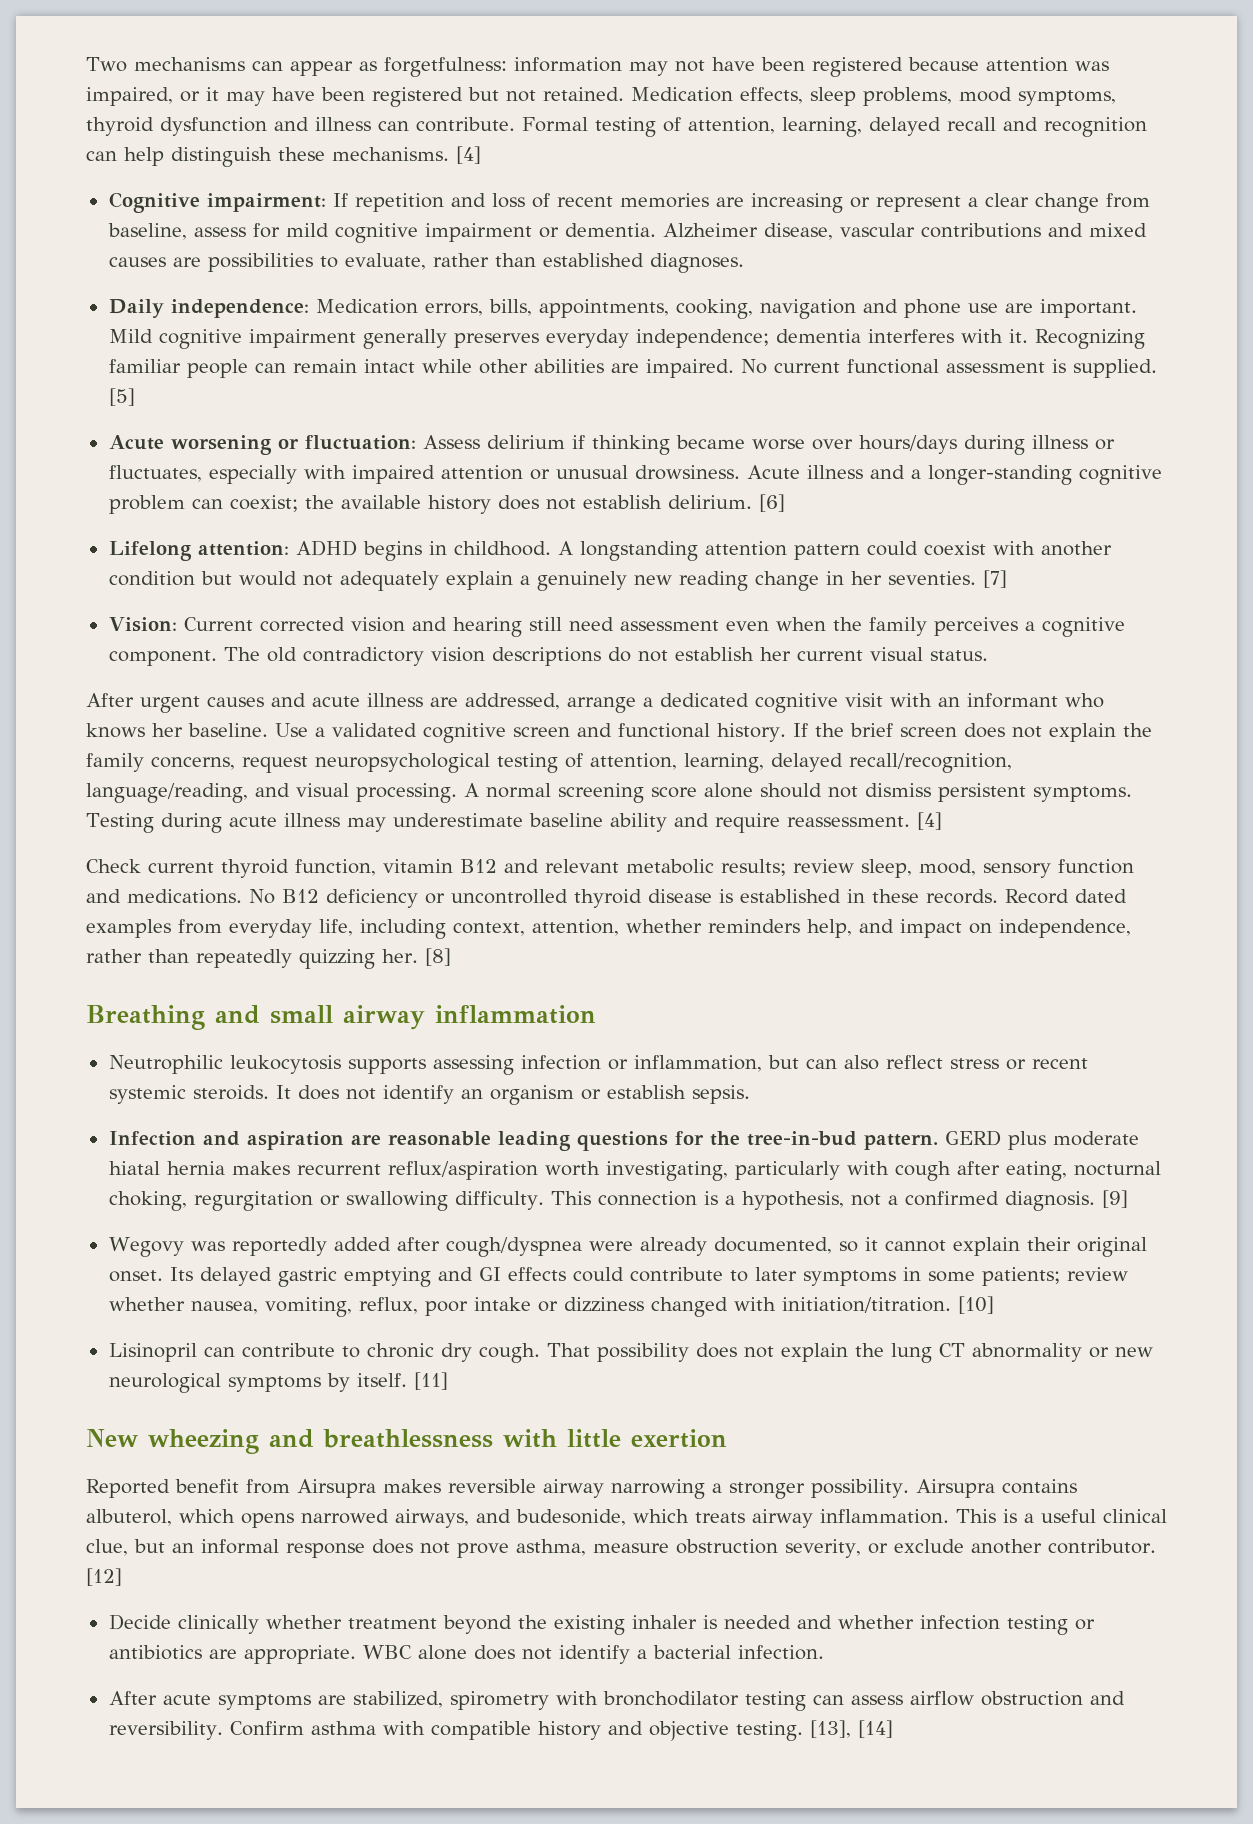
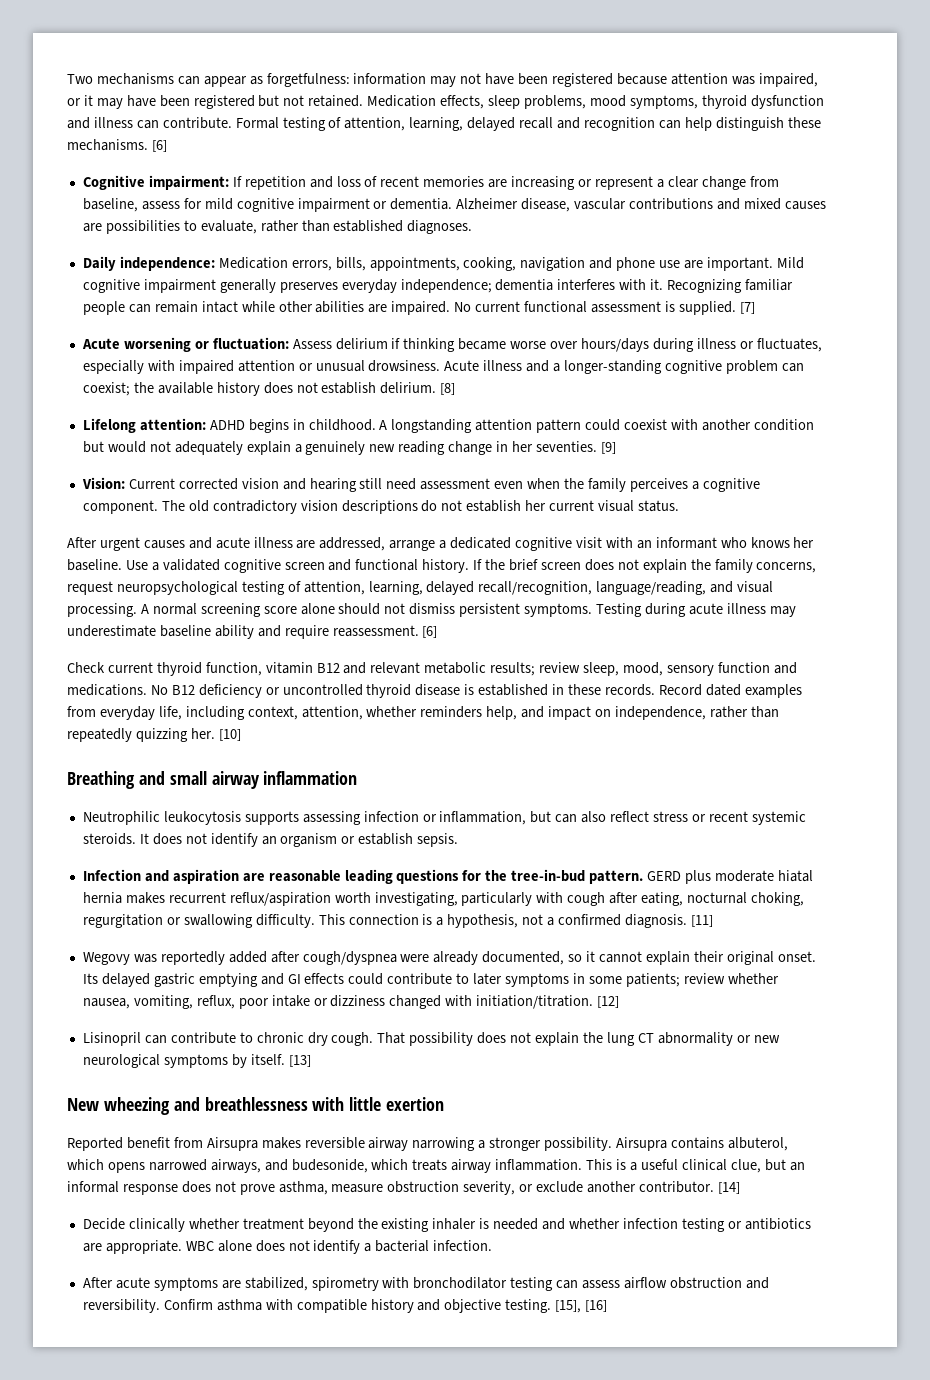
- Formal testing of attention, learning, delayed recall and recognition can help distinguish these mechanisms. [4]
+ Formal testing of attention, learning, delayed recall and recognition can help distinguish these mechanisms. [6]
- [5]
+ [7]
- [6]
+ [8]
- [7]
+ [9]
- Testing during acute illness may underestimate baseline ability and require reassessment. [4]
+ Testing during acute illness may underestimate baseline ability and require reassessment. [6]
- [8]
+ [10]
- [9]
+ [11]
- [10]
+ [12]
- [11]
+ [13]
- [12]
+ [14]
- [13], [14]
+ [15], [16]

